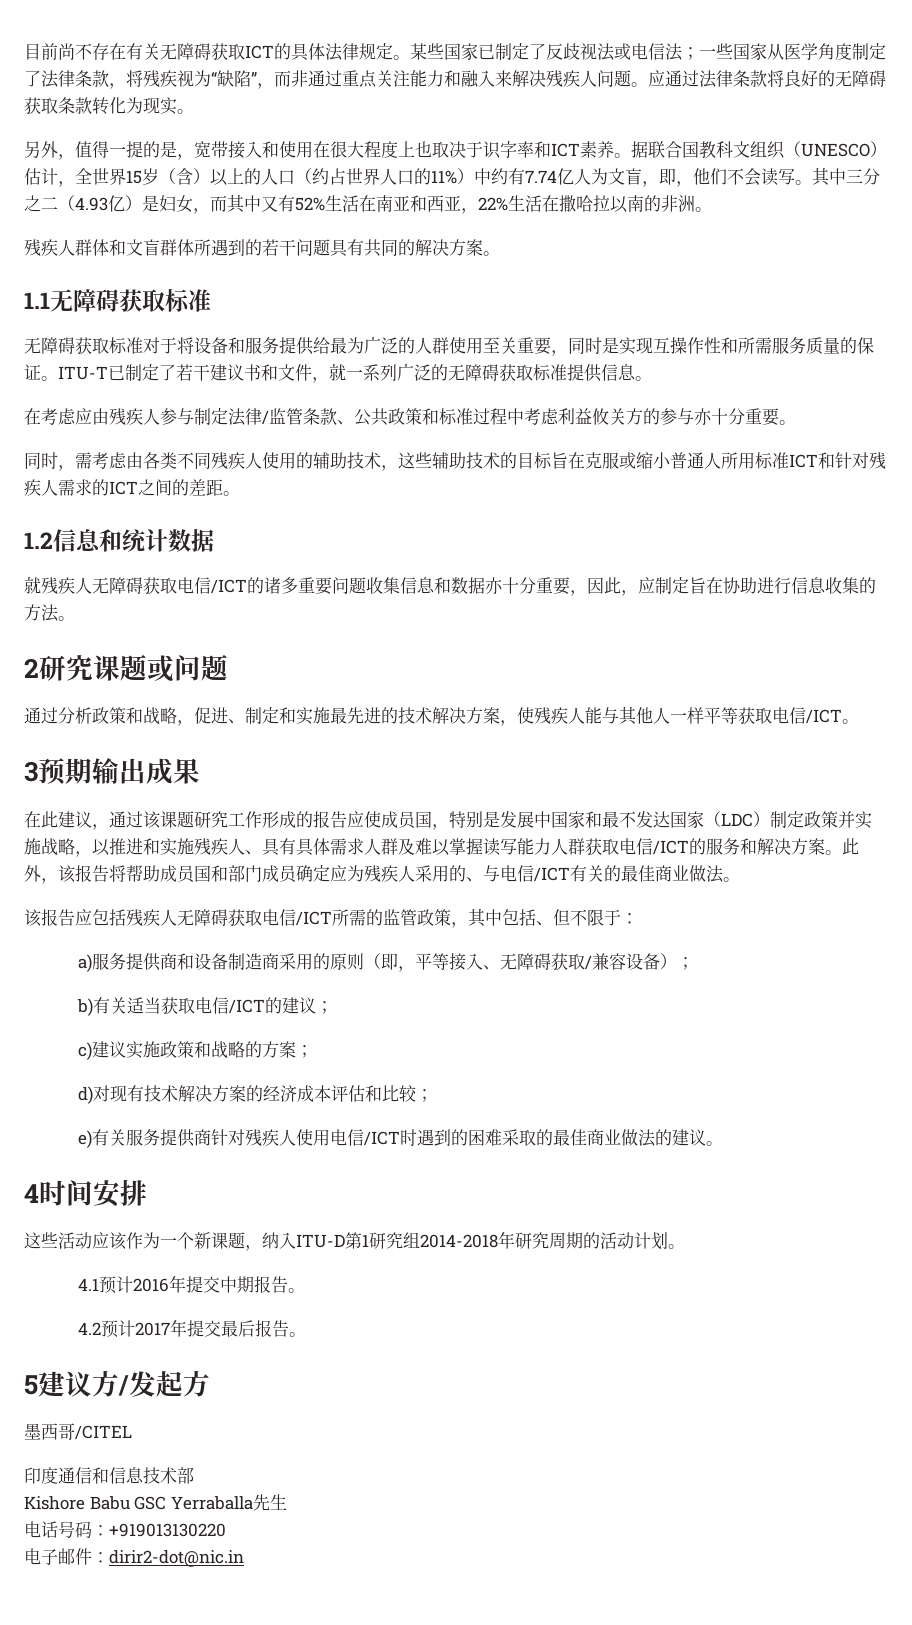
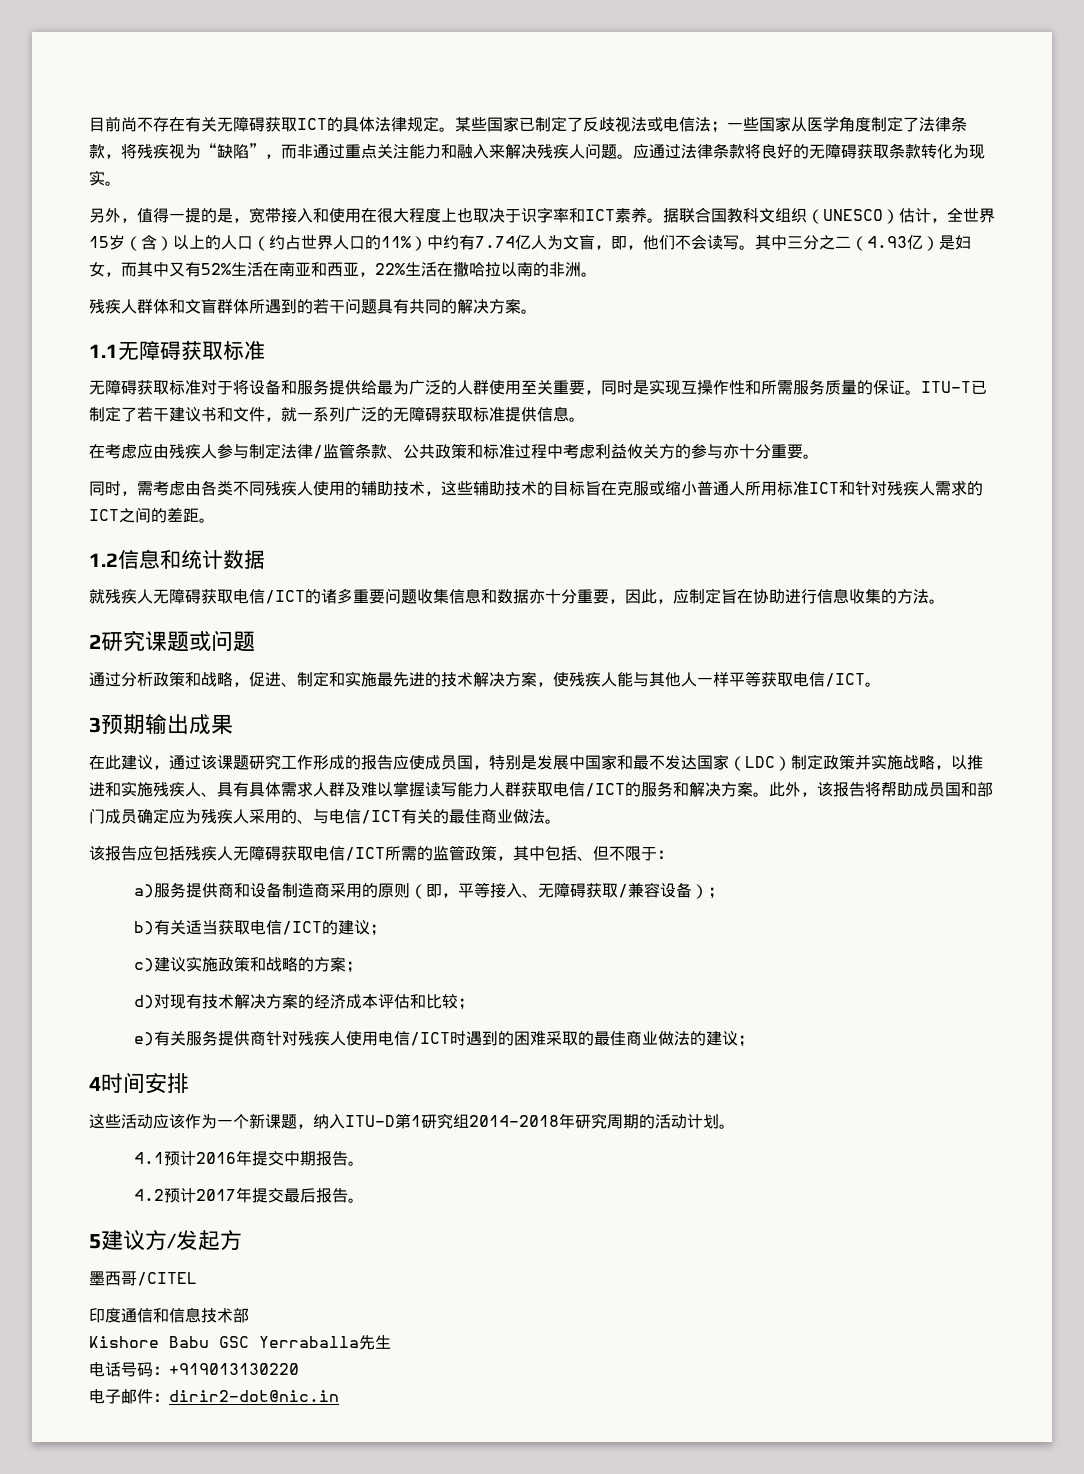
- e)有关服务提供商针对残疾人使用电信/ICT时遇到的困难采取的最佳商业做法的建议。
+ e)有关服务提供商针对残疾人使用电信/ICT时遇到的困难采取的最佳商业做法的建议；

